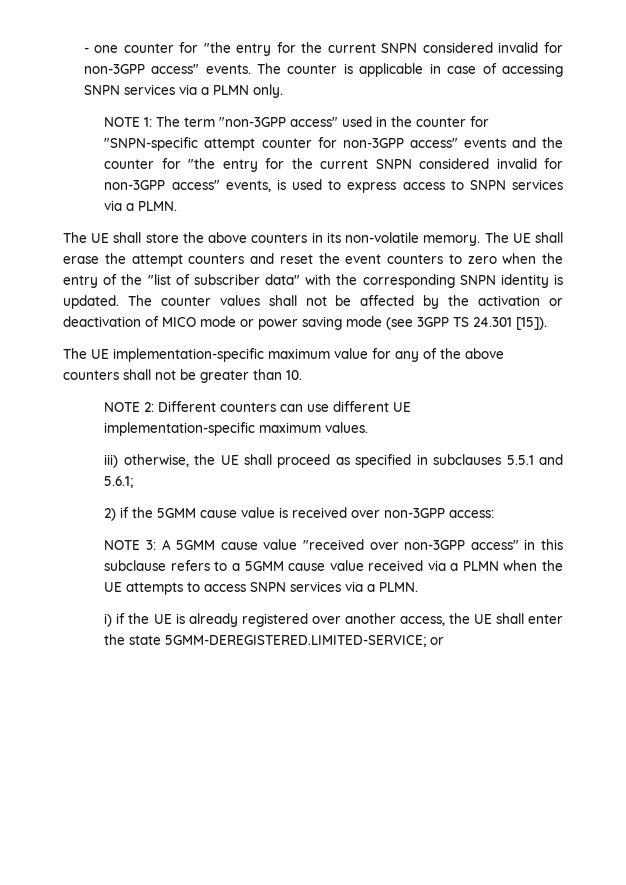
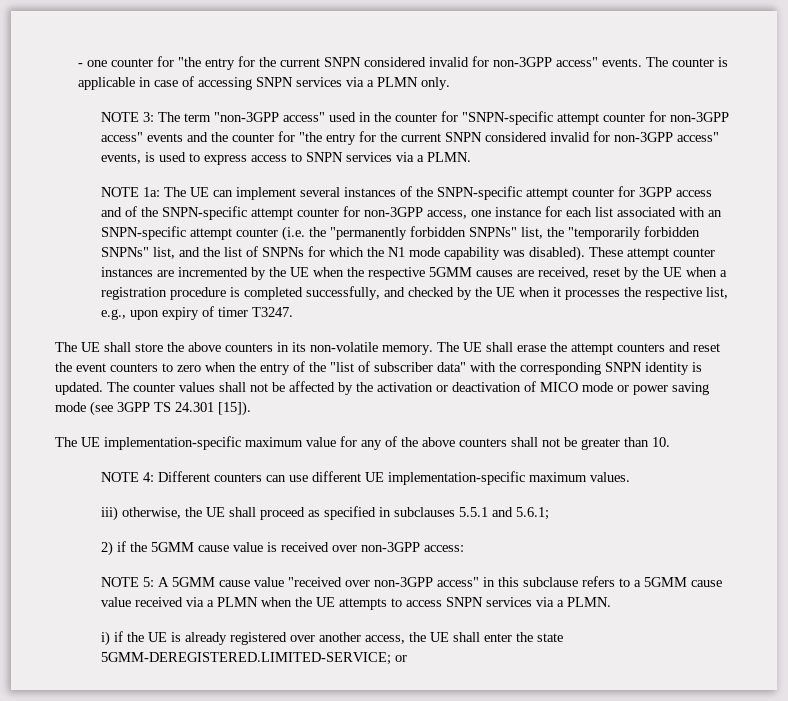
- NOTE 1: The term "non-3GPP access" used in the counter for "SNPN-specific attempt counter for non-3GPP access" events and the counter for "the entry for the current SNPN considered invalid for non-3GPP access" events, is used to express access to SNPN services via a PLMN.
+ NOTE 3: The term "non-3GPP access" used in the counter for "SNPN-specific attempt counter for non-3GPP access" events and the counter for "the entry for the current SNPN considered invalid for non-3GPP access" events, is used to express access to SNPN services via a PLMN.
+ NOTE 1a: The UE can implement several instances of the SNPN-specific attempt counter for 3GPP access and of the SNPN-specific attempt counter for non-3GPP access, one instance for each list associated with an SNPN-specific attempt counter (i.e. the "permanently forbidden SNPNs" list, the "temporarily forbidden SNPNs" list, and the list of SNPNs for which the N1 mode capability was disabled). These attempt counter instances are incremented by the UE when the respective 5GMM causes are received, reset by the UE when a registration procedure is completed successfully, and checked by the UE when it processes the respective list, e.g., upon expiry of timer T3247.
- NOTE 2: Different counters can use different UE implementation-specific maximum values.
+ NOTE 4: Different counters can use different UE implementation-specific maximum values.
- NOTE 3: A 5GMM cause value "received over non-3GPP access" in this subclause refers to a 5GMM cause value received via a PLMN when the UE attempts to access SNPN services via a PLMN.
+ NOTE 5: A 5GMM cause value "received over non-3GPP access" in this subclause refers to a 5GMM cause value received via a PLMN when the UE attempts to access SNPN services via a PLMN.

